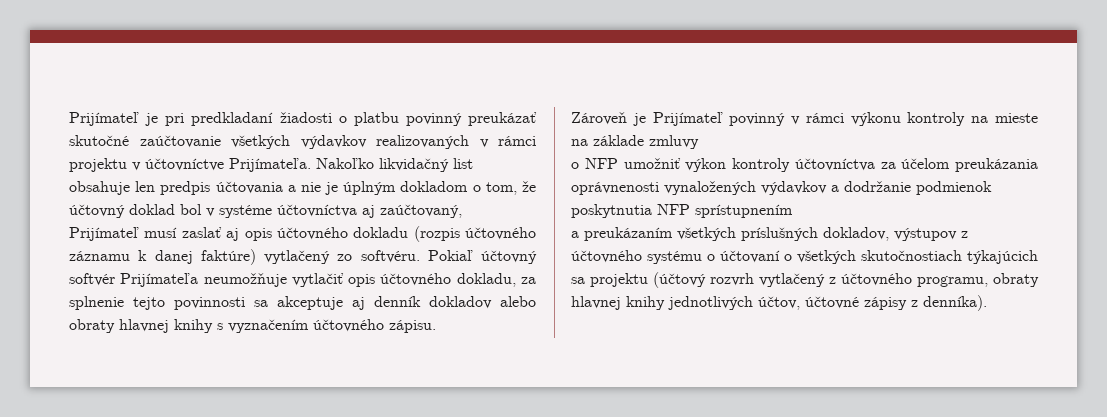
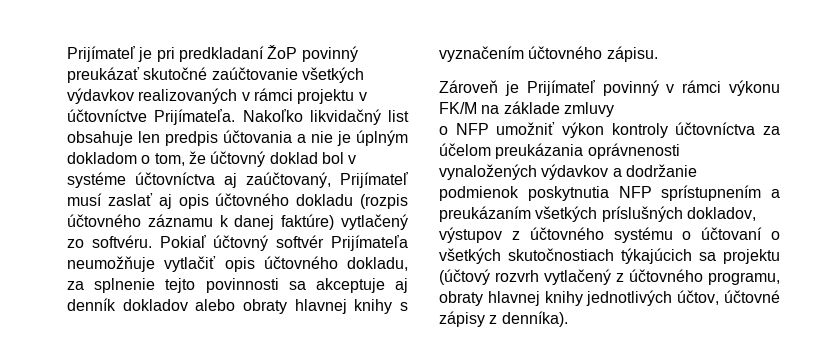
- Prijímateľ je pri predkladaní žiadosti o platbu povinný preukázať skutočné zaúčtovanie všetkých výdavkov realizovaných v rámci projektu v účtovníctve Prijímateľa.
+ Prijímateľ je pri predkladaní ŽoP povinný preukázať skutočné zaúčtovanie všetkých výdavkov realizovaných v rámci projektu v účtovníctve Prijímateľa.
- Zároveň je Prijímateľ povinný v rámci výkonu kontroly na mieste na základe zmluvy
+ Zároveň je Prijímateľ povinný v rámci výkonu FK/M na základe zmluvy
- o NFP umožniť výkon kontroly účtovníctva za účelom preukázania oprávnenosti vynaložených výdavkov a dodržanie podmienok poskytnutia NFP sprístupnením
- a preukázaním všetkých príslušných dokladov, výstupov z účtovného systému o účtovaní o všetkých skutočnostiach týkajúcich sa projektu (účtový rozvrh vytlačený z účtovného programu, obraty hlavnej knihy jednotlivých účtov, účtovné zápisy z denníka).
+ o NFP umožniť výkon kontroly účtovníctva za účelom preukázania oprávnenosti vynaložených výdavkov a dodržanie podmienok poskytnutia NFP sprístupnením a preukázaním všetkých príslušných dokladov, výstupov z účtovného systému o účtovaní o všetkých skutočnostiach týkajúcich sa projektu (účtový rozvrh vytlačený z účtovného programu, obraty hlavnej knihy jednotlivých účtov, účtovné zápisy z denníka).

